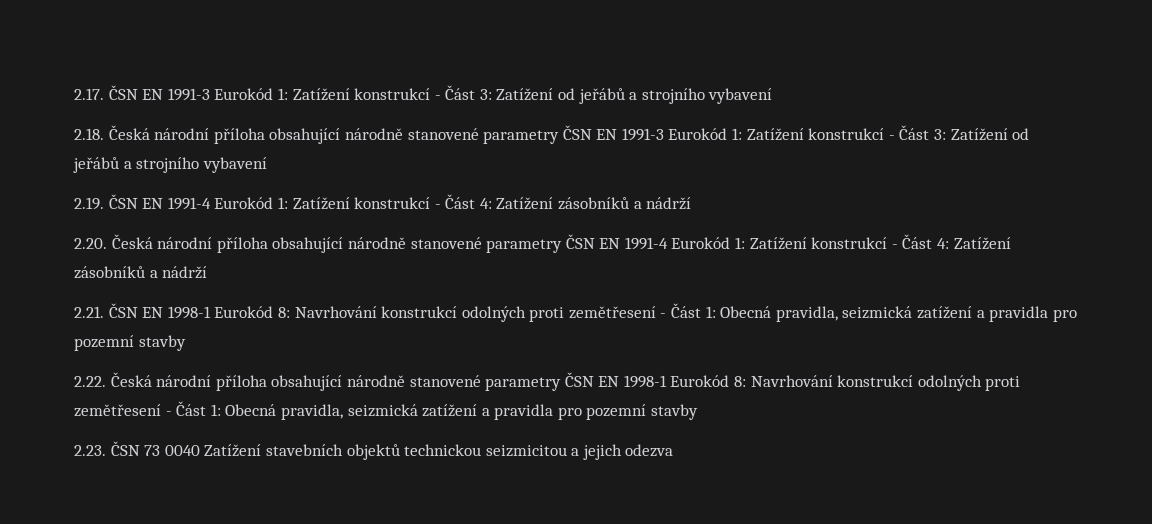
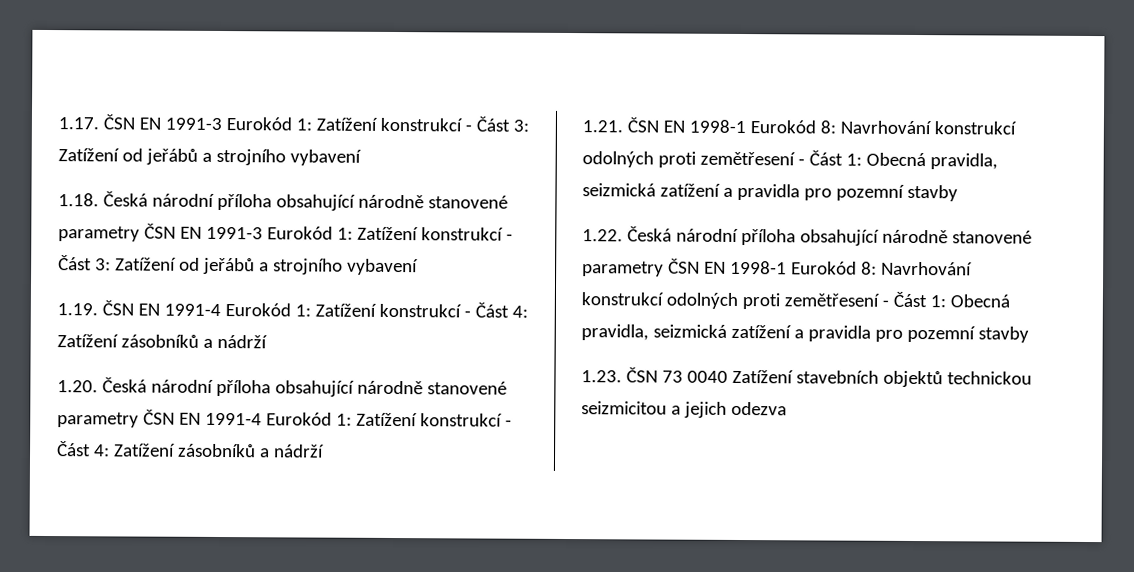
- 2.17. ČSN EN 1991-3 Eurokód 1: Zatížení konstrukcí - Část 3: Zatížení od jeřábů a strojního vybavení
+ 1.17. ČSN EN 1991-3 Eurokód 1: Zatížení konstrukcí - Část 3: Zatížení od jeřábů a strojního vybavení
- 2.18. Česká národní příloha obsahující národně stanovené parametry ČSN EN 1991-3 Eurokód 1: Zatížení konstrukcí - Část 3: Zatížení od jeřábů a strojního vybavení
+ 1.18. Česká národní příloha obsahující národně stanovené parametry ČSN EN 1991-3 Eurokód 1: Zatížení konstrukcí - Část 3: Zatížení od jeřábů a strojního vybavení
- 2.19. ČSN EN 1991-4 Eurokód 1: Zatížení konstrukcí - Část 4: Zatížení zásobníků a nádrží
+ 1.19. ČSN EN 1991-4 Eurokód 1: Zatížení konstrukcí - Část 4: Zatížení zásobníků a nádrží
- 2.20. Česká národní příloha obsahující národně stanovené parametry ČSN EN 1991-4 Eurokód 1: Zatížení konstrukcí - Část 4: Zatížení zásobníků a nádrží
+ 1.20. Česká národní příloha obsahující národně stanovené parametry ČSN EN 1991-4 Eurokód 1: Zatížení konstrukcí - Část 4: Zatížení zásobníků a nádrží
- 2.21. ČSN EN 1998-1 Eurokód 8: Navrhování konstrukcí odolných proti zemětřesení - Část 1: Obecná pravidla, seizmická zatížení a pravidla pro pozemní stavby
+ 1.21. ČSN EN 1998-1 Eurokód 8: Navrhování konstrukcí odolných proti zemětřesení - Část 1: Obecná pravidla, seizmická zatížení a pravidla pro pozemní stavby
- 2.22. Česká národní příloha obsahující národně stanovené parametry ČSN EN 1998-1 Eurokód 8: Navrhování konstrukcí odolných proti zemětřesení - Část 1: Obecná pravidla, seizmická zatížení a pravidla pro pozemní stavby
+ 1.22. Česká národní příloha obsahující národně stanovené parametry ČSN EN 1998-1 Eurokód 8: Navrhování konstrukcí odolných proti zemětřesení - Část 1: Obecná pravidla, seizmická zatížení a pravidla pro pozemní stavby
- 2.23. ČSN 73 0040 Zatížení stavebních objektů technickou seizmicitou a jejich odezva
+ 1.23. ČSN 73 0040 Zatížení stavebních objektů technickou seizmicitou a jejich odezva

